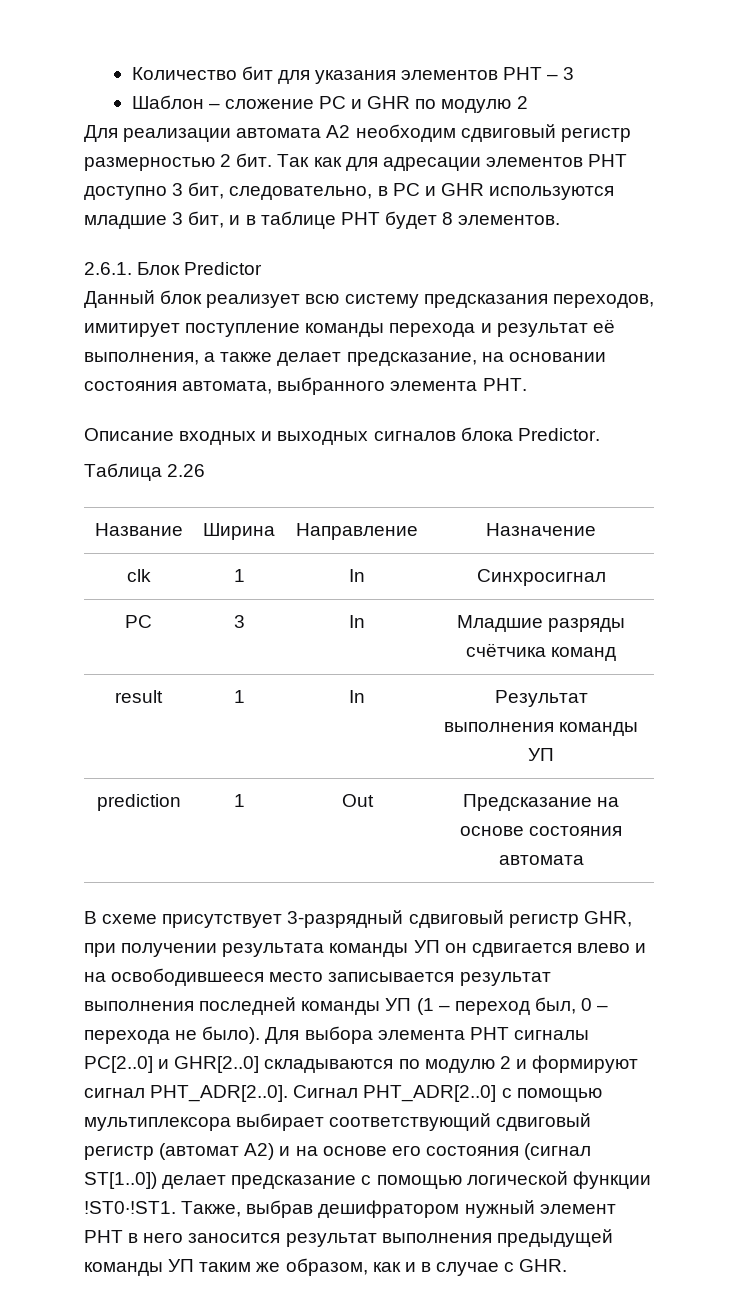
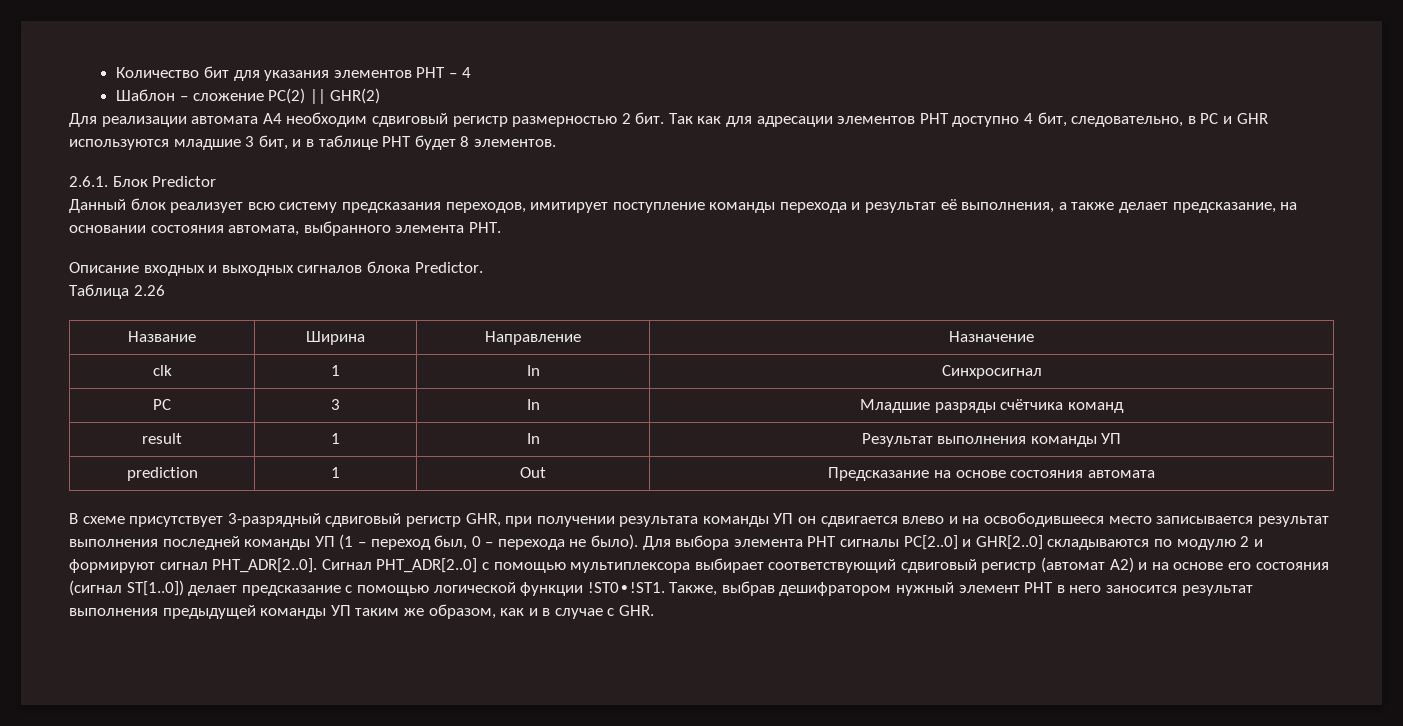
- Количество бит для указания элементов PHT – 3
+ Количество бит для указания элементов PHT – 4
- Шаблон – сложение РС и GHR по модулю 2
+ Шаблон – сложение РС(2) || GHR(2)
- Для реализации автомата А2 необходим сдвиговый регистр размерностью 2 бит.
+ Для реализации автомата А4 необходим сдвиговый регистр размерностью 2 бит.
- Так как для адресации элементов PHT доступно 3 бит, следовательно, в PC и GHR используются младшие 3 бит, и в таблице PHT будет 8 элементов.
+ Так как для адресации элементов PHT доступно 4 бит, следовательно, в PC и GHR используются младшие 3 бит, и в таблице PHT будет 8 элементов.

